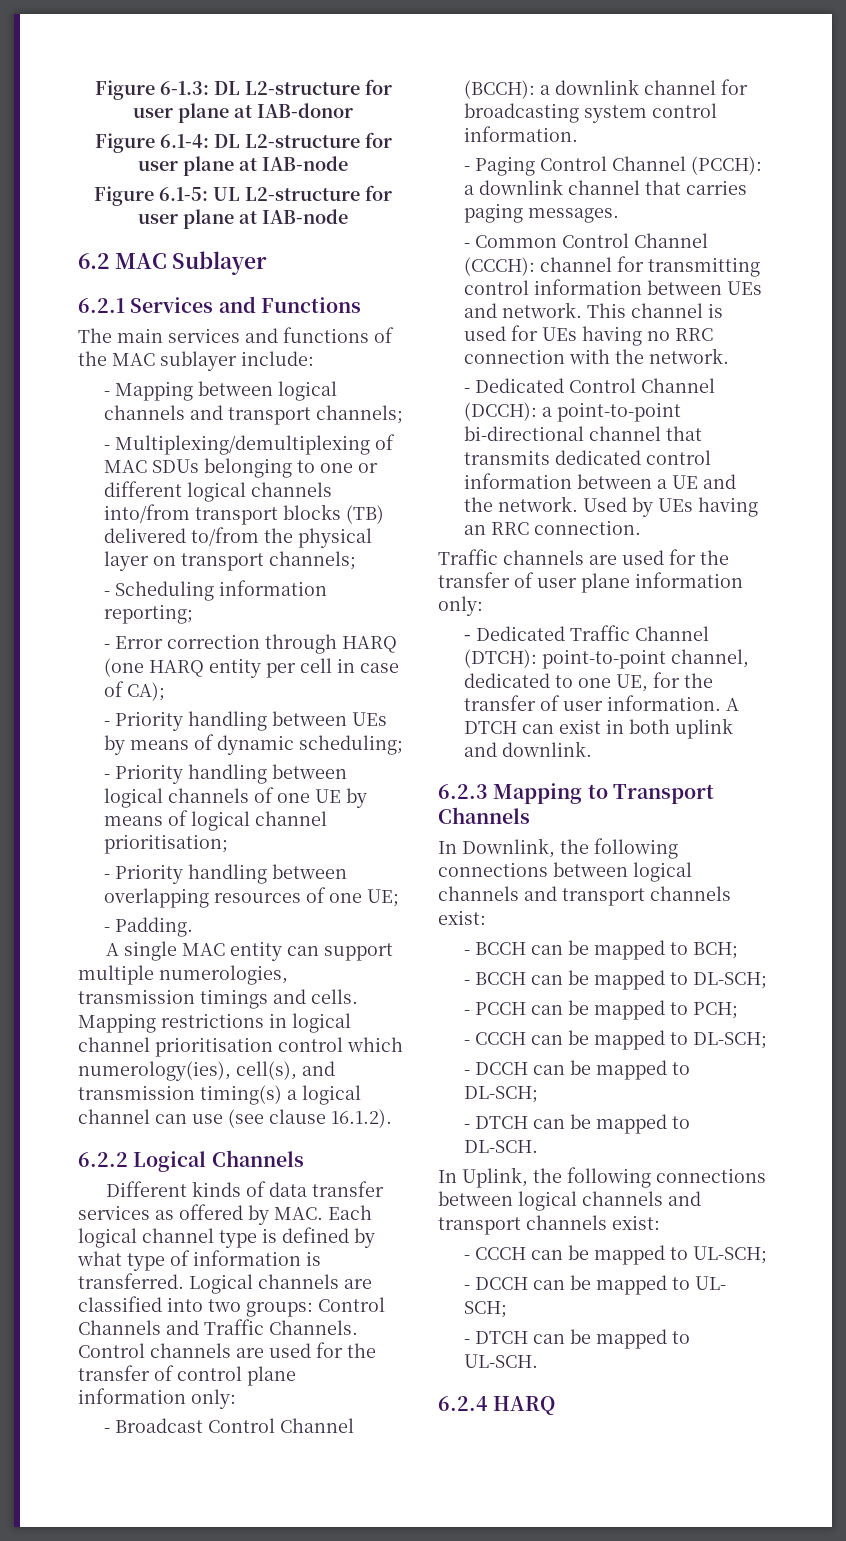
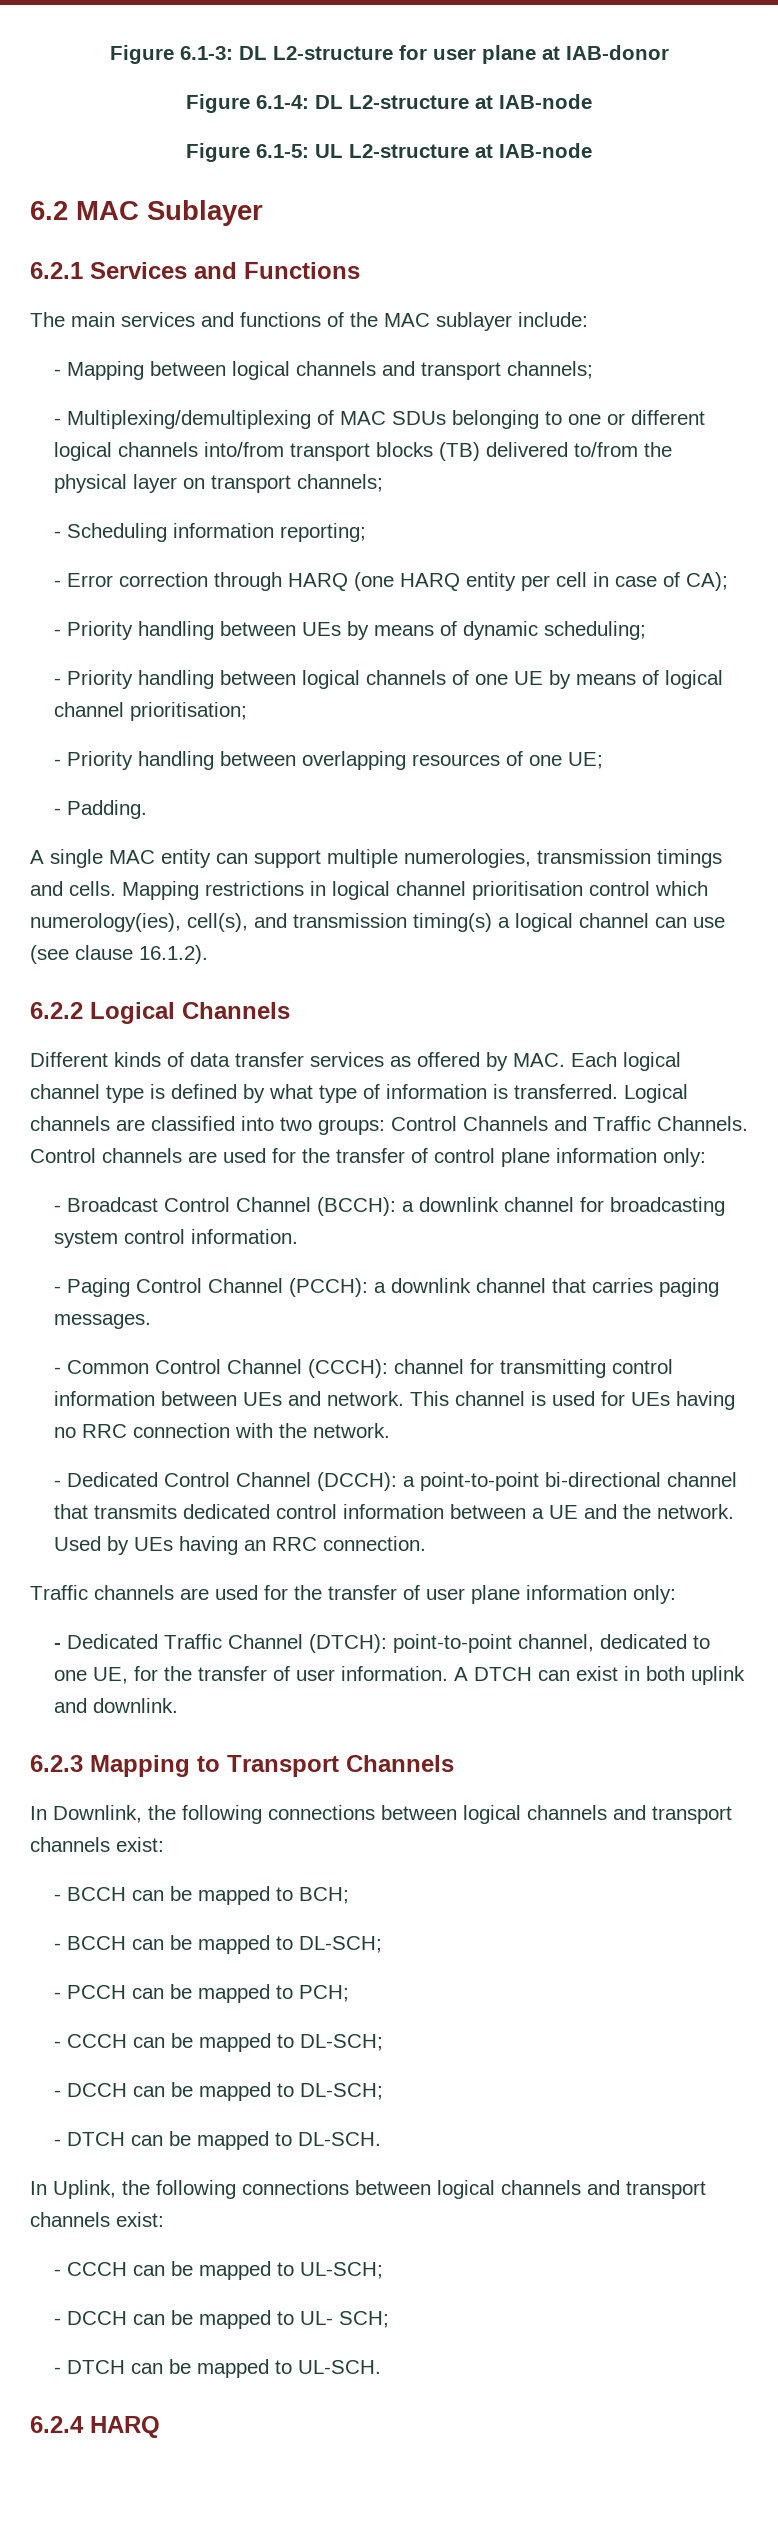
- Figure 6-1.3: DL L2-structure for user plane at IAB-donor
+ Figure 6.1-3: DL L2-structure for user plane at IAB-donor
- Figure 6.1-4: DL L2-structure for user plane at IAB-node
+ Figure 6.1-4: DL L2-structure at IAB-node
- Figure 6.1-5: UL L2-structure for user plane at IAB-node
+ Figure 6.1-5: UL L2-structure at IAB-node

